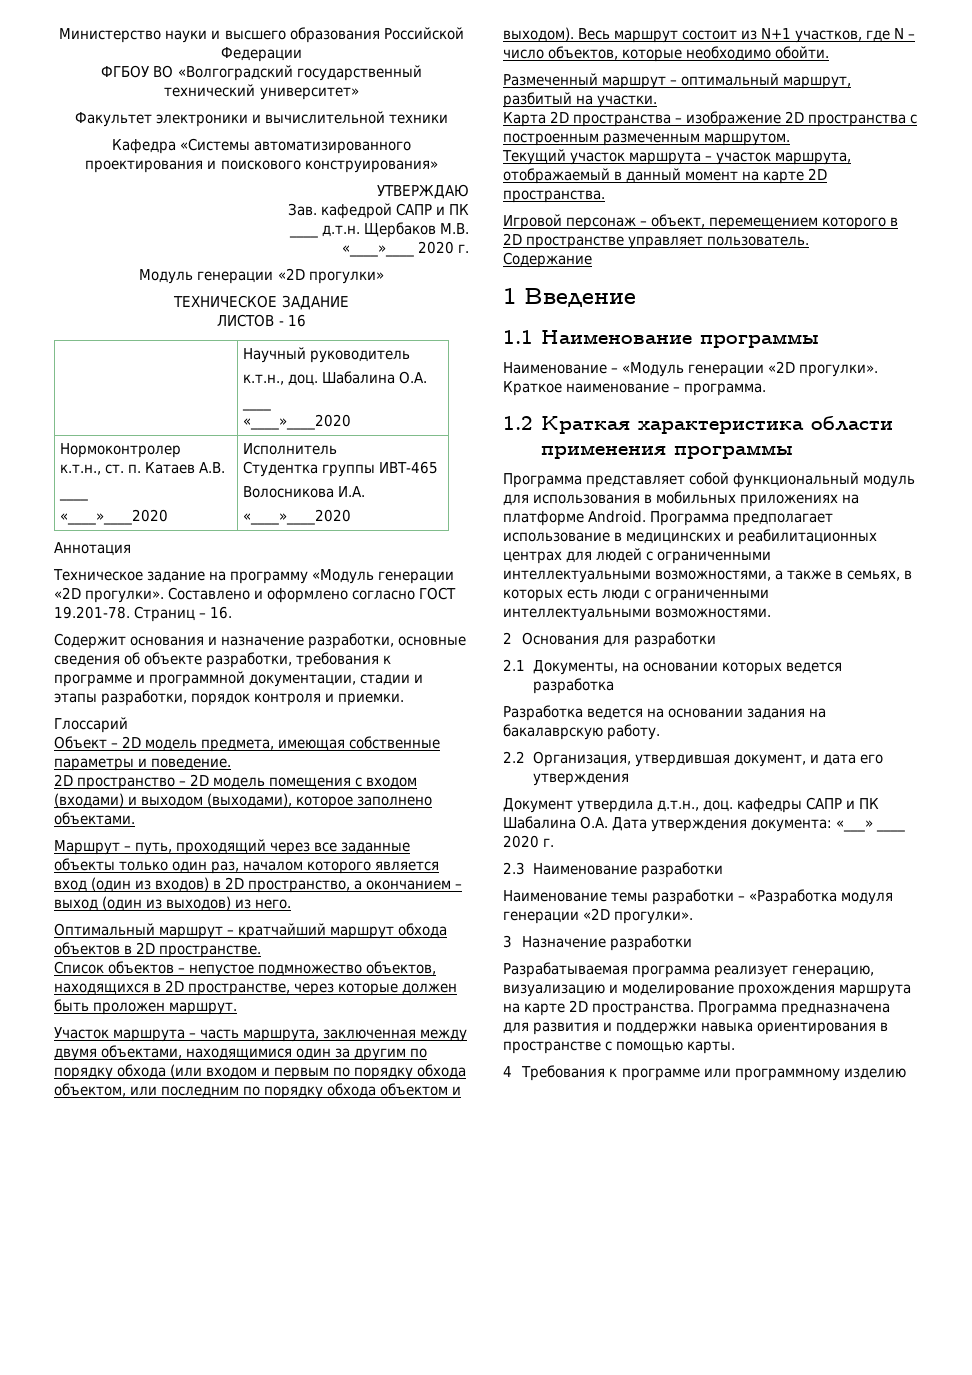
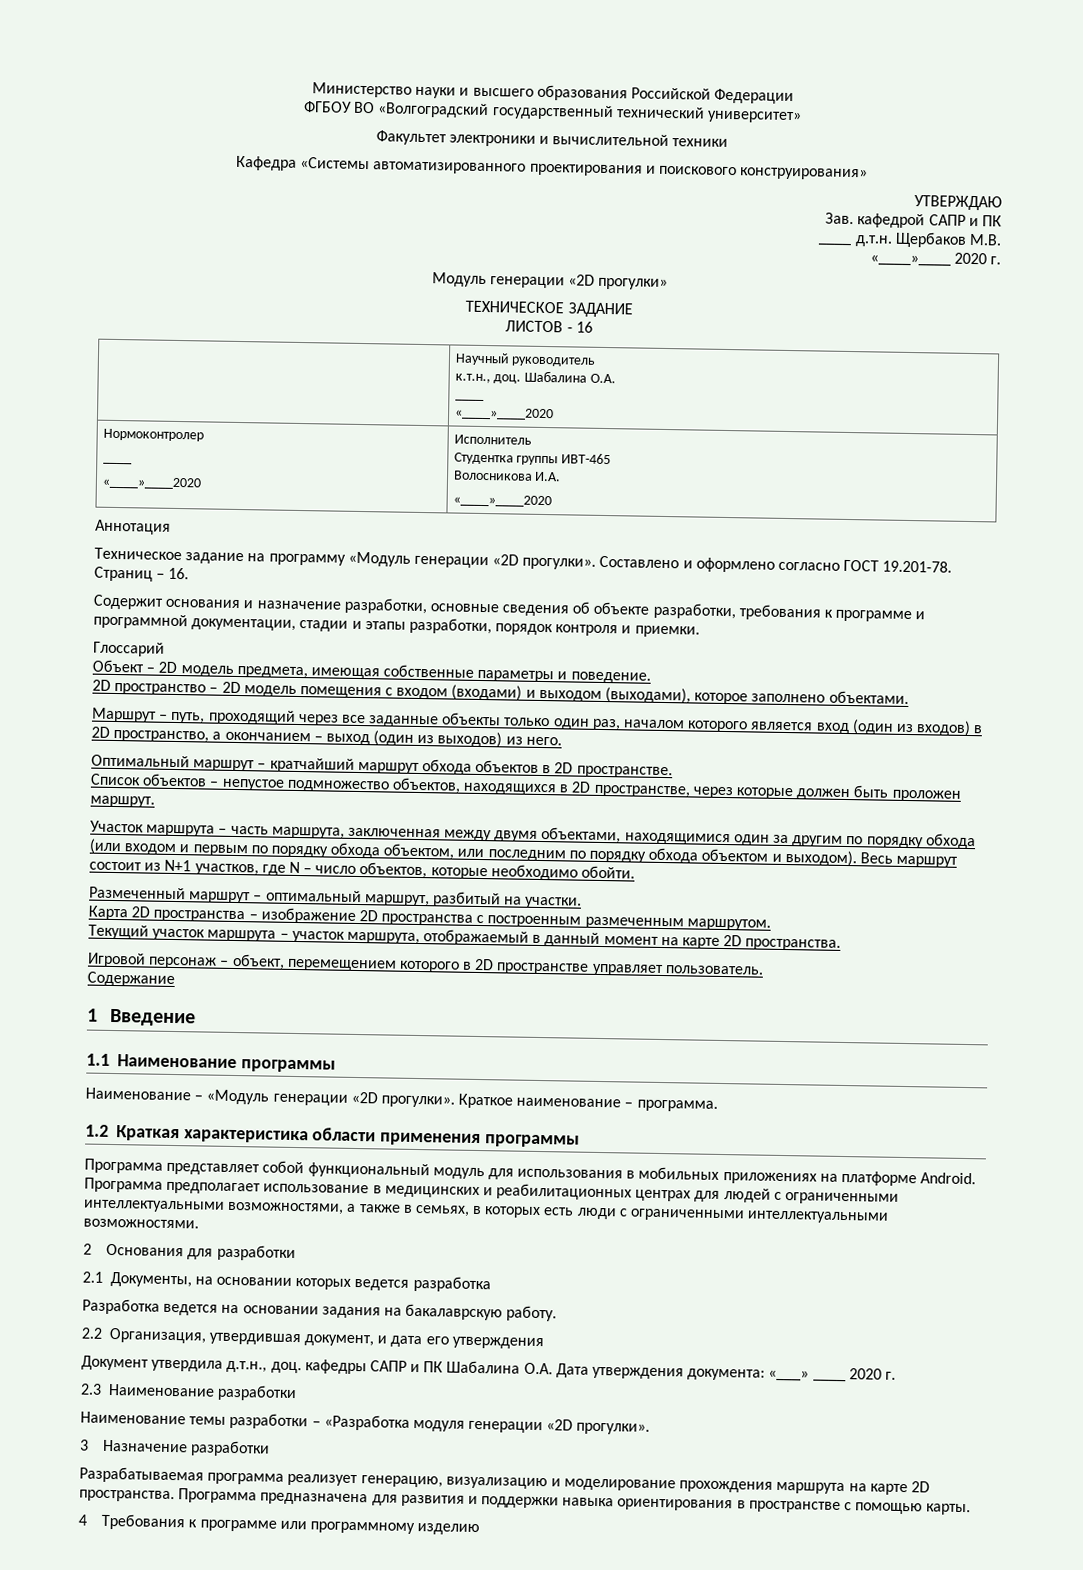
  Нормоконтролер
- к.т.н., ст. п. Катаев А.В.

